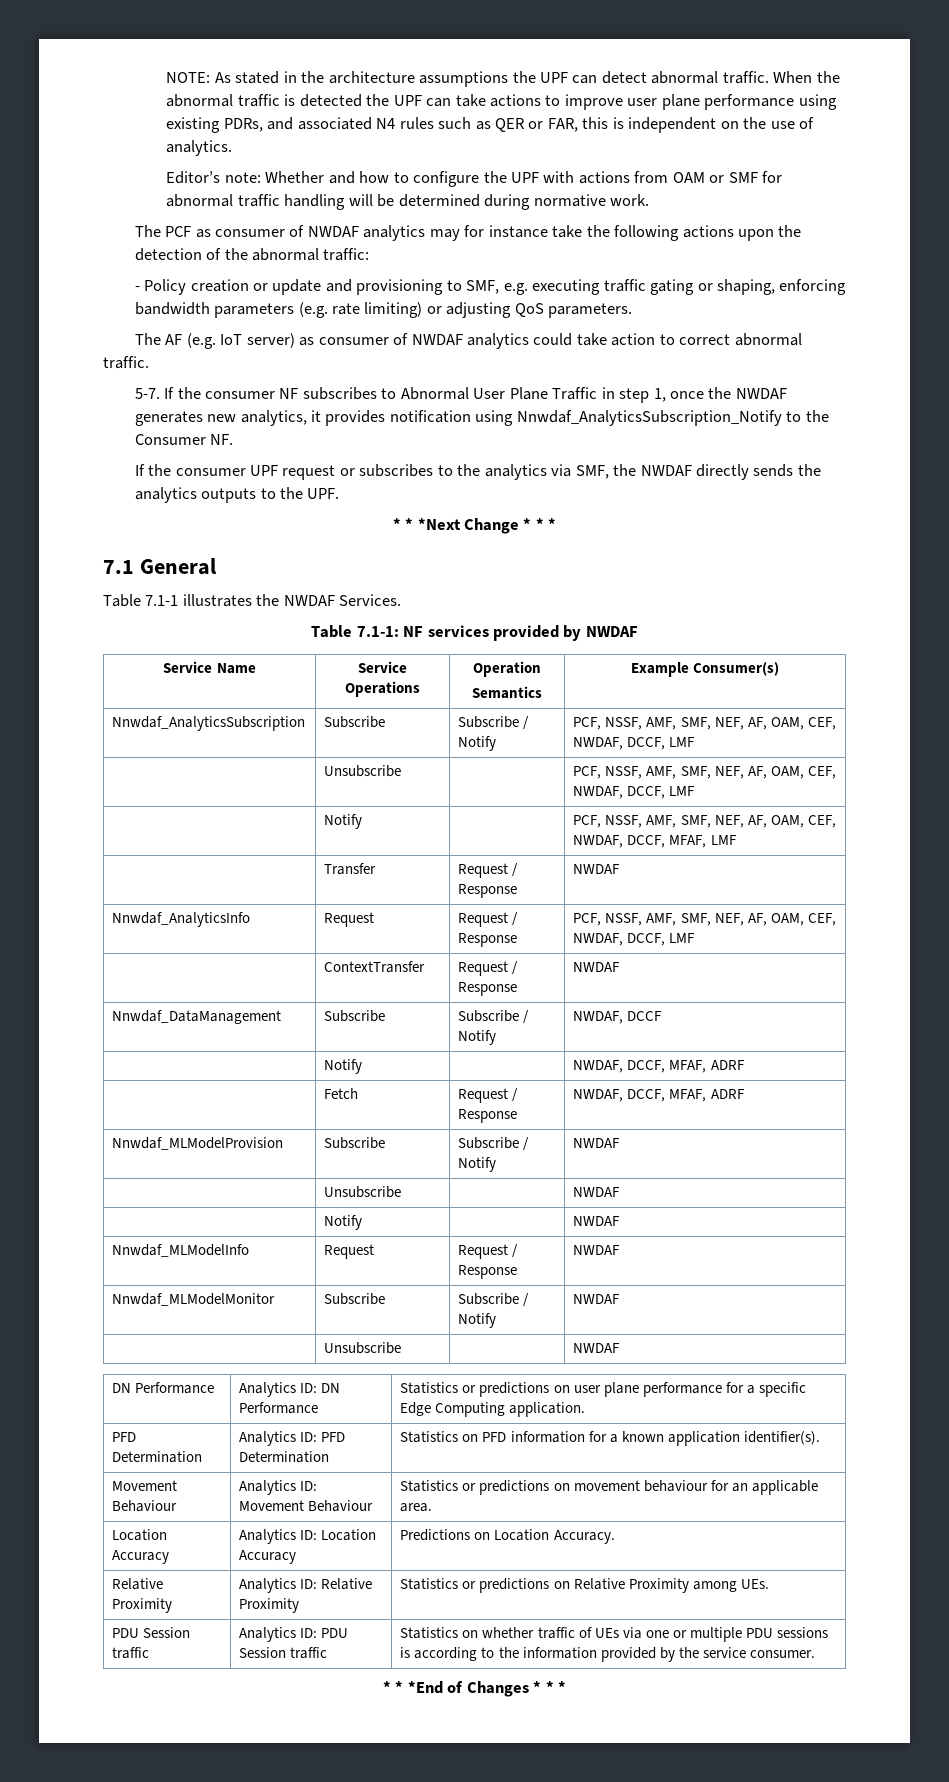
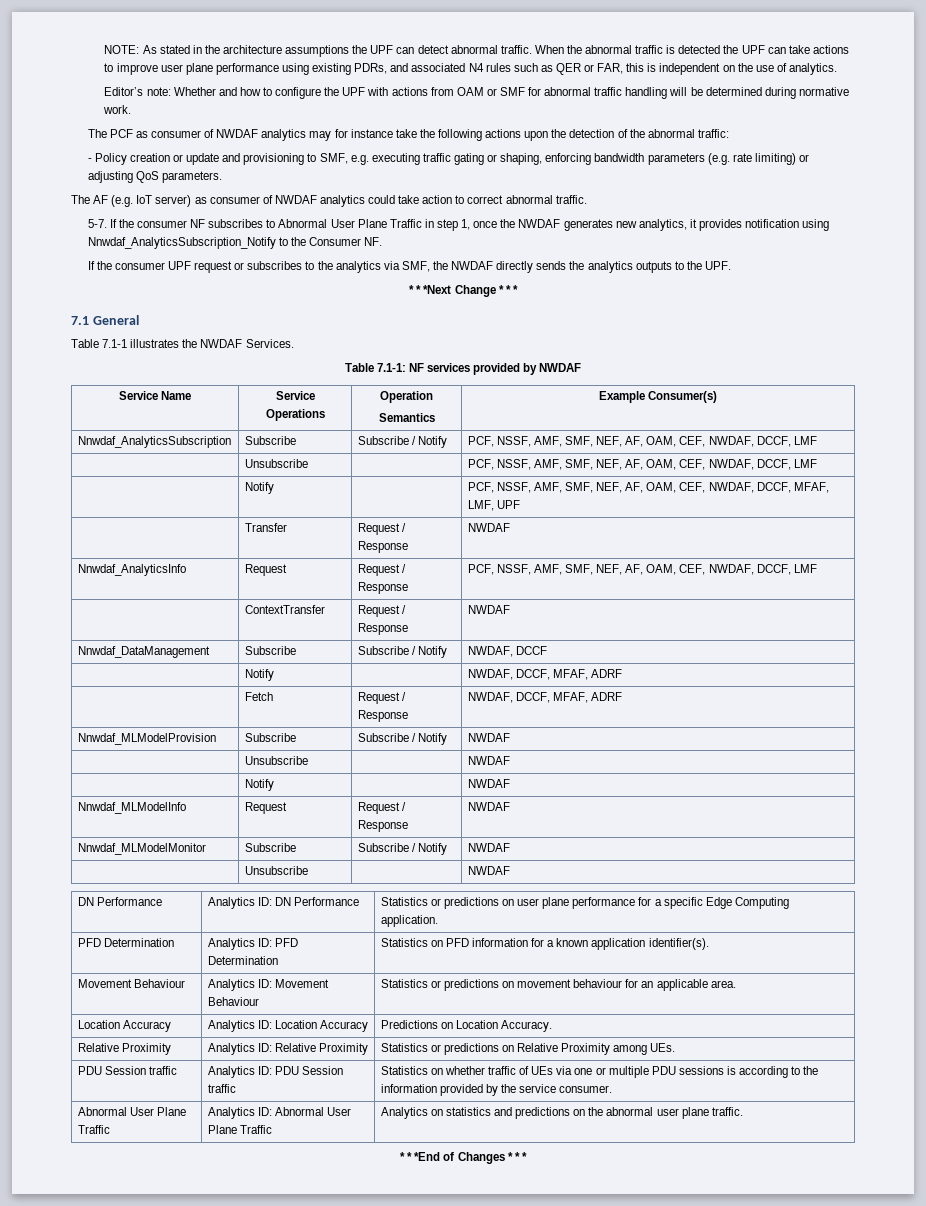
- | Notify | | PCF, NSSF, AMF, SMF, NEF, AF, OAM, CEF, NWDAF, DCCF, MFAF, LMF
+ | Notify | | PCF, NSSF, AMF, SMF, NEF, AF, OAM, CEF, NWDAF, DCCF, MFAF, LMF, UPF
+ Abnormal User Plane Traffic | Analytics ID: Abnormal User Plane Traffic | Analytics on statistics and predictions on the abnormal user plane traffic.

